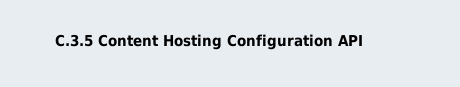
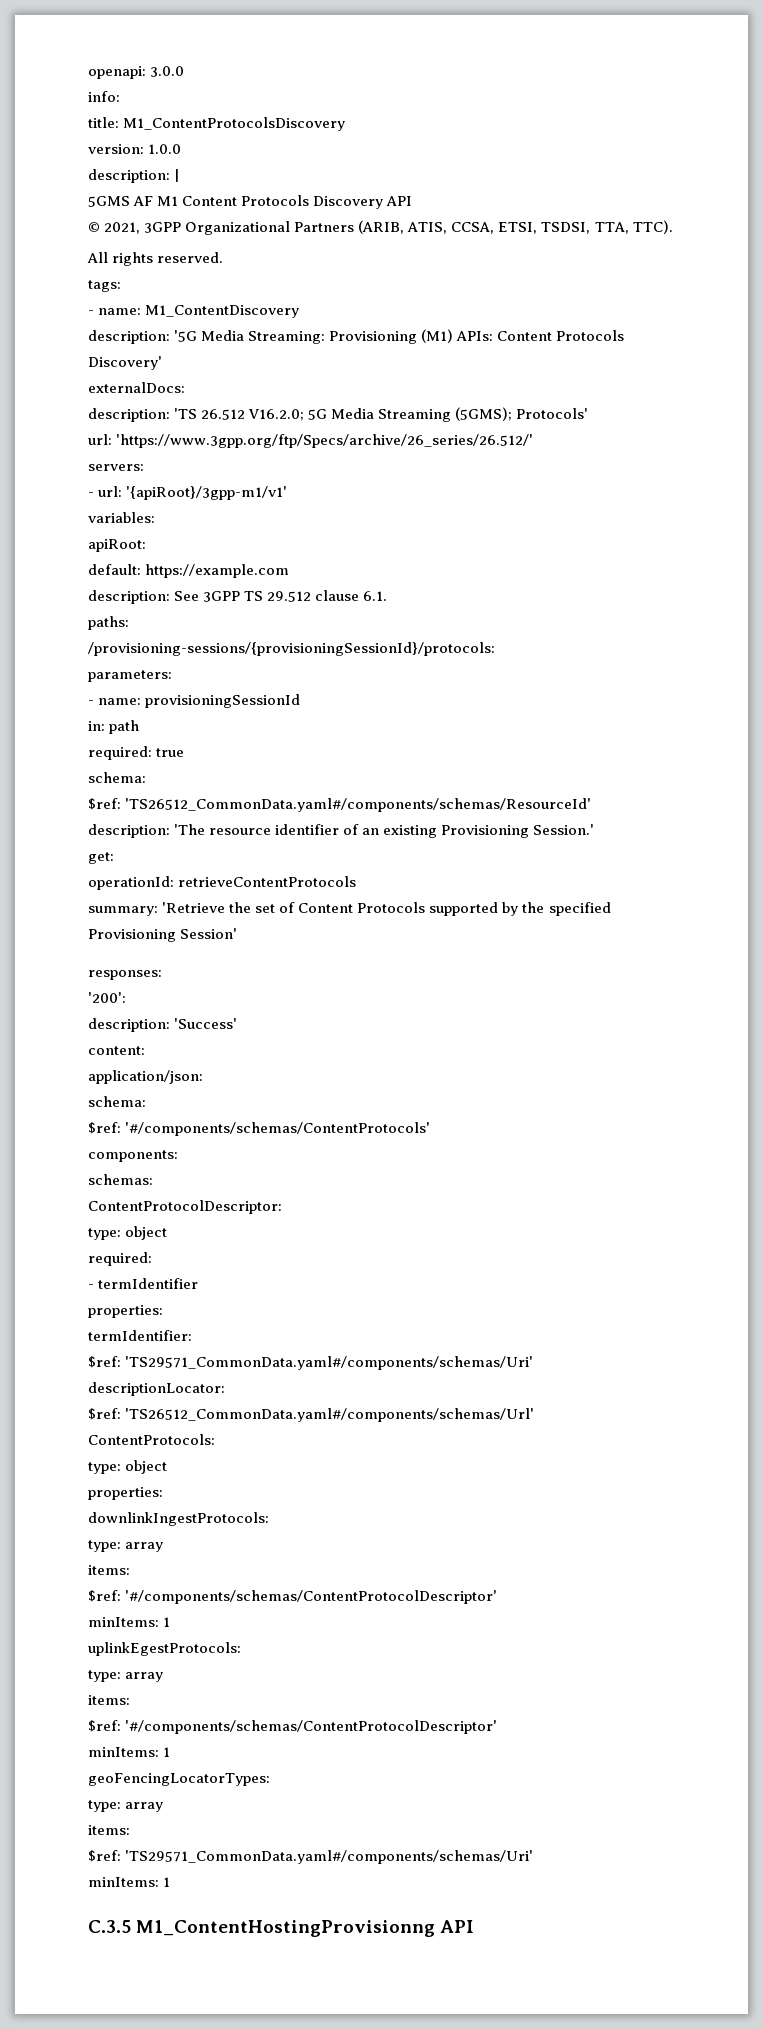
- C.3.5 Content Hosting Configuration API
+ openapi: 3.0.0
+ info:
+ title: M1_ContentProtocolsDiscovery
+ version: 1.0.0
+ description: |
+ 5GMS AF M1 Content Protocols Discovery API
+ © 2021, 3GPP Organizational Partners (ARIB, ATIS, CCSA, ETSI, TSDSI, TTA, TTC).
+ All rights reserved.
+ tags:
+ - name: M1_ContentDiscovery
+ description: '5G Media Streaming: Provisioning (M1) APIs: Content Protocols Discovery'
+ externalDocs:
+ description: 'TS 26.512 V16.2.0; 5G Media Streaming (5GMS); Protocols'
+ url: 'https://www.3gpp.org/ftp/Specs/archive/26_series/26.512/'
+ servers:
+ - url: '{apiRoot}/3gpp-m1/v1'
+ variables:
+ apiRoot:
+ default: https://example.com
+ description: See 3GPP TS 29.512 clause 6.1.
+ paths:
+ /provisioning-sessions/{provisioningSessionId}/protocols:
+ parameters:
+ - name: provisioningSessionId
+ in: path
+ required: true
+ schema:
+ $ref: 'TS26512_CommonData.yaml#/components/schemas/ResourceId'
+ description: 'The resource identifier of an existing Provisioning Session.'
+ get:
+ operationId: retrieveContentProtocols
+ summary: 'Retrieve the set of Content Protocols supported by the specified Provisioning Session'
+ responses:
+ '200':
+ description: 'Success'
+ content:
+ application/json:
+ schema:
+ $ref: '#/components/schemas/ContentProtocols'
+ components:
+ schemas:
+ ContentProtocolDescriptor:
+ type: object
+ required:
+ - termIdentifier
+ properties:
+ termIdentifier:
+ $ref: 'TS29571_CommonData.yaml#/components/schemas/Uri'
+ descriptionLocator:
+ $ref: 'TS26512_CommonData.yaml#/components/schemas/Url'
+ ContentProtocols:
+ type: object
+ properties:
+ downlinkIngestProtocols:
+ type: array
+ items:
+ $ref: '#/components/schemas/ContentProtocolDescriptor'
+ minItems: 1
+ uplinkEgestProtocols:
+ type: array
+ items:
+ $ref: '#/components/schemas/ContentProtocolDescriptor'
+ minItems: 1
+ geoFencingLocatorTypes:
+ type: array
+ items:
+ $ref: 'TS29571_CommonData.yaml#/components/schemas/Uri'
+ minItems: 1
+ C.3.5 M1_ContentHostingProvisionng API

